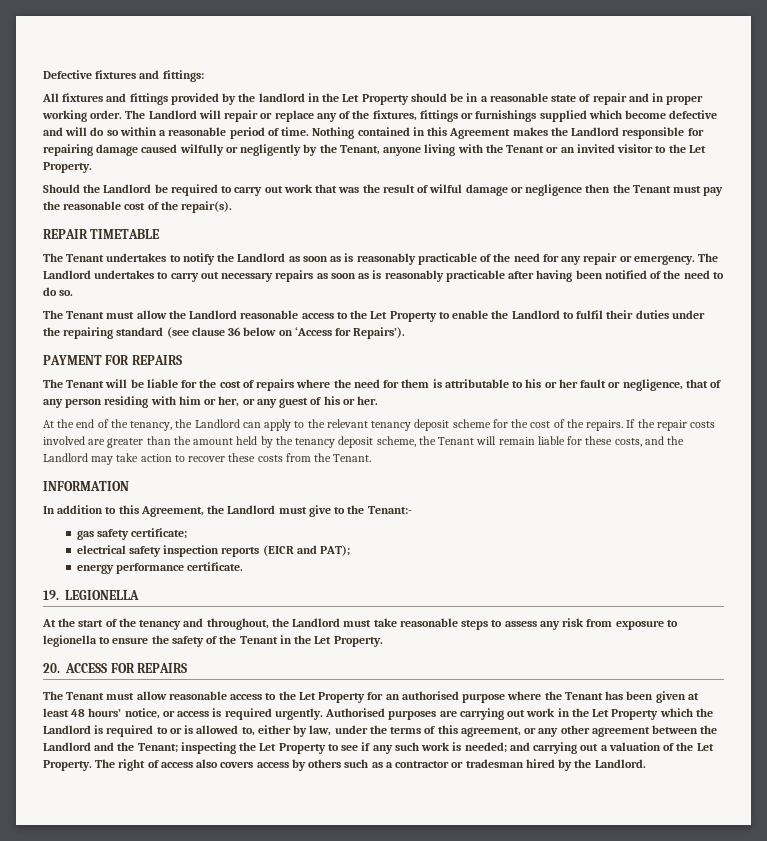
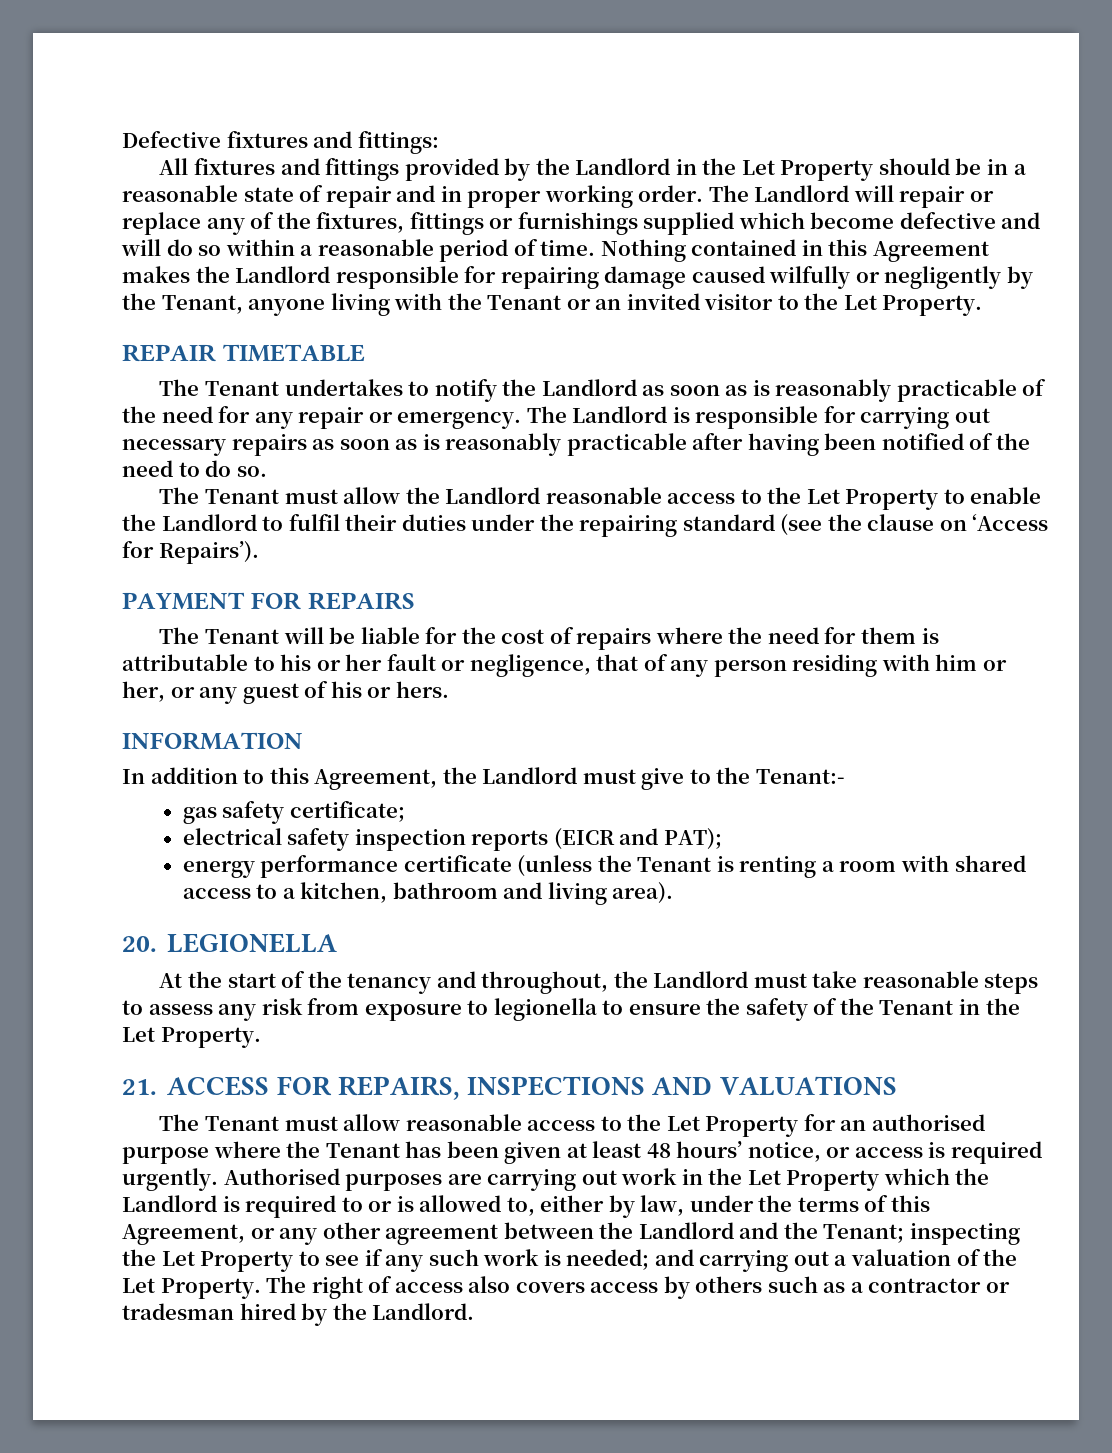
- All fixtures and fittings provided by the landlord in the Let Property should be in a reasonable state of repair and in proper working order.
+ All fixtures and fittings provided by the Landlord in the Let Property should be in a reasonable state of repair and in proper working order.
- Should the Landlord be required to carry out work that was the result of wilful damage or negligence then the Tenant must pay the reasonable cost of the repair(s).
- The Landlord undertakes to carry out necessary repairs as soon as is reasonably practicable after having been notified of the need to do so.
+ The Landlord is responsible for carrying out necessary repairs as soon as is reasonably practicable after having been notified of the need to do so.
- The Tenant must allow the Landlord reasonable access to the Let Property to enable the Landlord to fulfil their duties under the repairing standard (see clause 36 below on ‘Access for Repairs’).
+ The Tenant must allow the Landlord reasonable access to the Let Property to enable the Landlord to fulfil their duties under the repairing standard (see the clause on ‘Access for Repairs’).
- The Tenant will be liable for the cost of repairs where the need for them is attributable to his or her fault or negligence, that of any person residing with him or her, or any guest of his or her.
- At the end of the tenancy, the Landlord can apply to the relevant tenancy deposit scheme for the cost of the repairs. If the repair costs involved are greater than the amount held by the tenancy deposit scheme, the Tenant will remain liable for these costs, and the Landlord may take action to recover these costs from the Tenant.
+ The Tenant will be liable for the cost of repairs where the need for them is attributable to his or her fault or negligence, that of any person residing with him or her, or any guest of his or hers.
- energy performance certificate.
- 19. LEGIONELLA
+ energy performance certificate (unless the Tenant is renting a room with shared access to a kitchen, bathroom and living area).
+ 20. LEGIONELLA
- 20. ACCESS FOR REPAIRS
+ 21. ACCESS FOR REPAIRS, INSPECTIONS AND VALUATIONS
- Authorised purposes are carrying out work in the Let Property which the Landlord is required to or is allowed to, either by law, under the terms of this agreement, or any other agreement between the Landlord and the Tenant; inspecting the Let Property to see if any such work is needed; and carrying out a valuation of the Let Property.
+ Authorised purposes are carrying out work in the Let Property which the Landlord is required to or is allowed to, either by law, under the terms of this Agreement, or any other agreement between the Landlord and the Tenant; inspecting the Let Property to see if any such work is needed; and carrying out a valuation of the Let Property.

